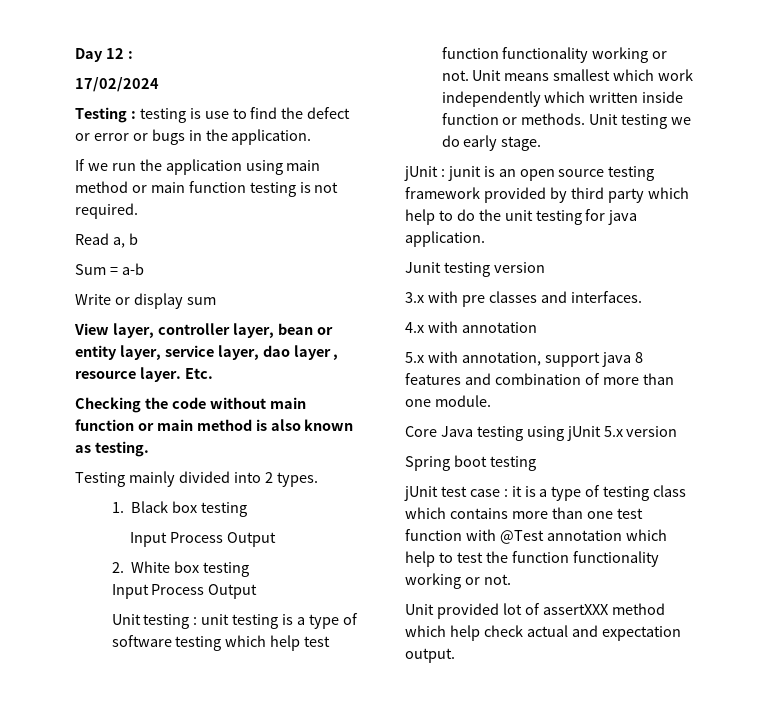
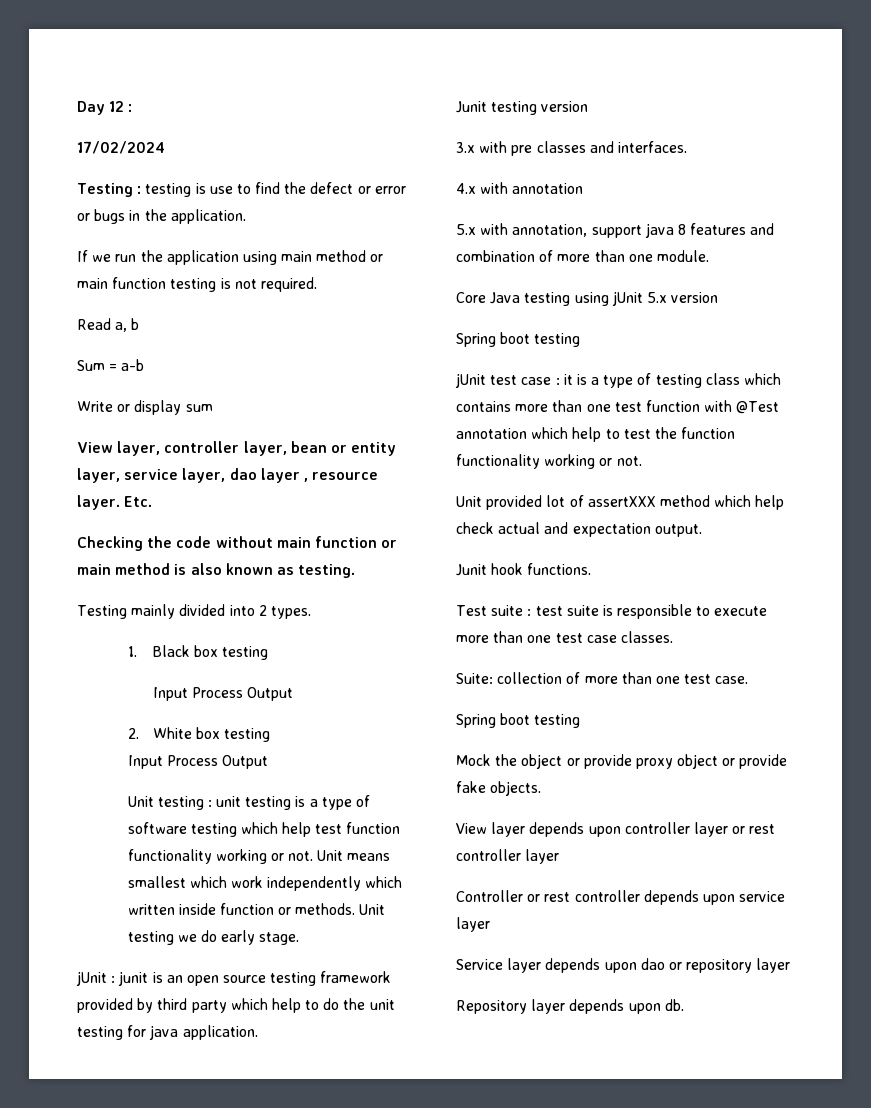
+ Junit hook functions.
+ Test suite : test suite is responsible to execute more than one test case classes.
+ Suite: collection of more than one test case.
+ Spring boot testing
+ Mock the object or provide proxy object or provide fake objects.
+ View layer depends upon controller layer or rest controller layer
+ Controller or rest controller depends upon service layer
+ Service layer depends upon dao or repository layer
+ Repository layer depends upon db.

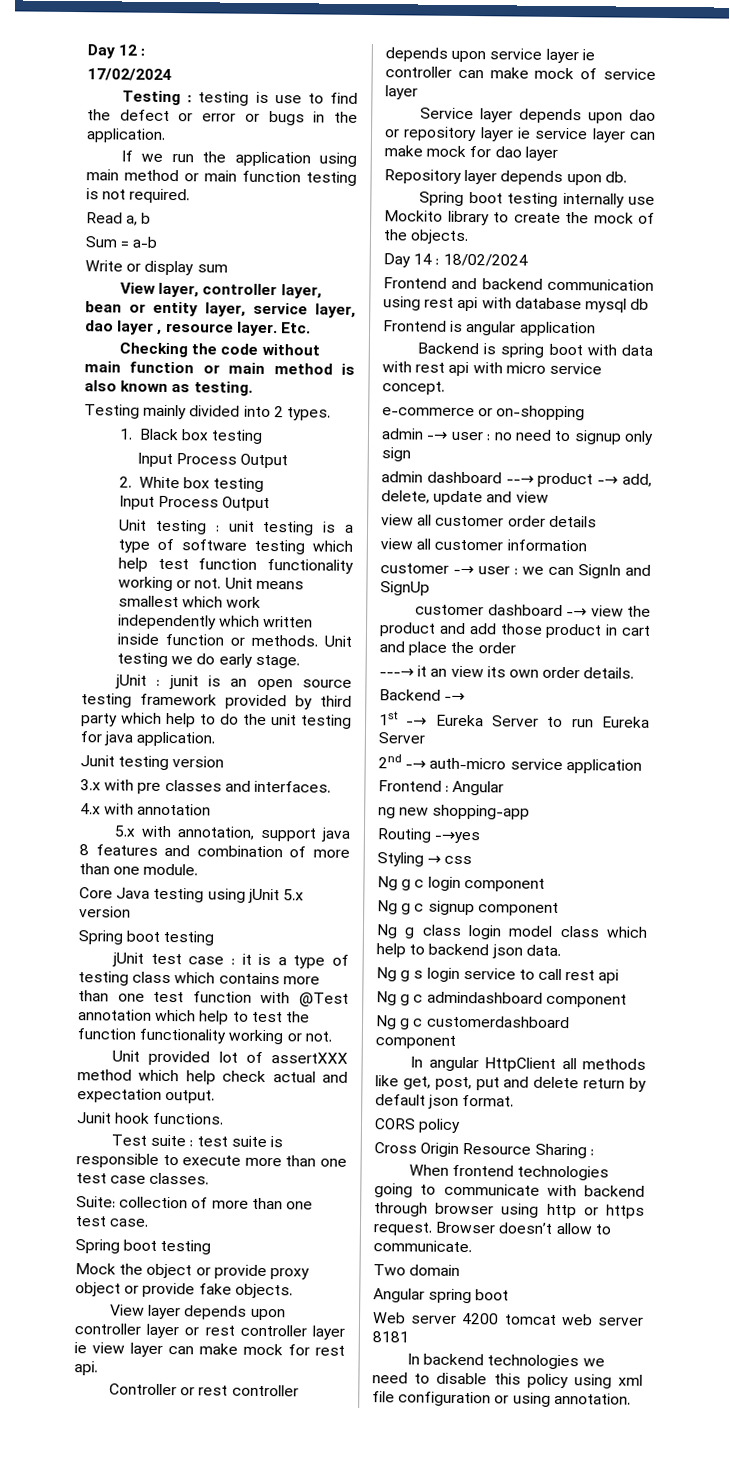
- View layer depends upon controller layer or rest controller layer
+ View layer depends upon controller layer or rest controller layer ie view layer can make mock for rest api.
- Controller or rest controller depends upon service layer
+ Controller or rest controller depends upon service layer ie controller can make mock of service layer
- Service layer depends upon dao or repository layer
+ Service layer depends upon dao or repository layer ie service layer can make mock for dao layer
+ Spring boot testing internally use Mockito library to create the mock of the objects.
+ Day 14 : 18/02/2024
+ Frontend and backend communication using rest api with database mysql db
+ Frontend is angular application
+ Backend is spring boot with data with rest api with micro service concept.
+ e-commerce or on-shopping
+ admin -→ user : no need to signup only sign
+ admin dashboard --→ product -→ add, delete, update and view
+ view all customer order details
+ view all customer information
+ customer -→ user : we can SignIn and SignUp
+ customer dashboard -→ view the product and add those product in cart and place the order
+ ---→ it an view its own order details.
+ Backend -→
+ 1st -→ Eureka Server to run Eureka Server
+ 2nd -→ auth-micro service application
+ Frontend : Angular
+ ng new shopping-app
+ Routing -→yes
+ Styling → css
+ Ng g c login component
+ Ng g c signup component
+ Ng g class login model class which help to backend json data.
+ Ng g s login service to call rest api
+ Ng g c admindashboard component
+ Ng g c customerdashboard component
+ In angular HttpClient all methods like get, post, put and delete return by default json format.
+ CORS policy
+ Cross Origin Resource Sharing :
+ When frontend technologies going to communicate with backend through browser using http or https request. Browser doesn’t allow to communicate.
+ Two domain
+ Angular spring boot
+ Web server 4200 tomcat web server 8181
+ In backend technologies we need to disable this policy using xml file configuration or using annotation.

